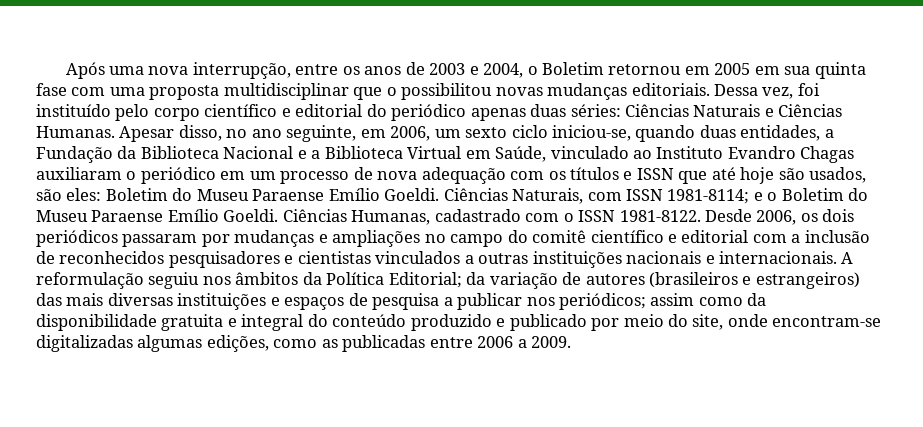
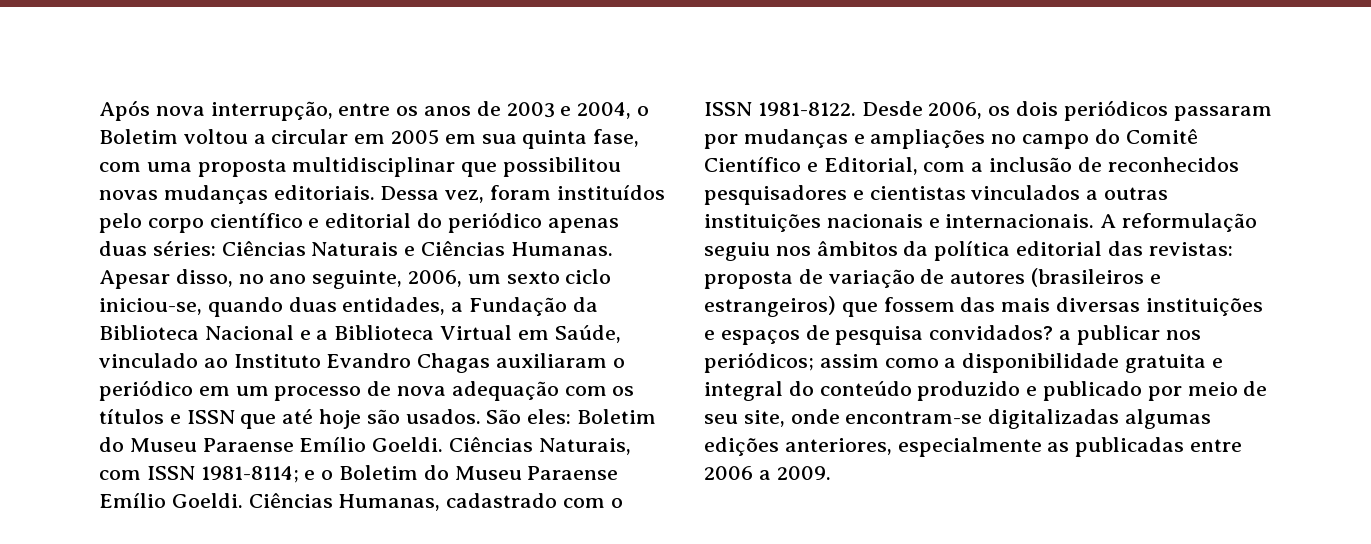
- Após uma nova interrupção, entre os anos de 2003 e 2004, o Boletim retornou em 2005 em sua quinta fase com uma proposta multidisciplinar que o possibilitou novas mudanças editoriais.
+ Após nova interrupção, entre os anos de 2003 e 2004, o Boletim voltou a circular em 2005 em sua quinta fase, com uma proposta multidisciplinar que possibilitou novas mudanças editoriais.
- Dessa vez, foi instituído pelo corpo científico e editorial do periódico apenas duas séries: Ciências Naturais e Ciências Humanas.
+ Dessa vez, foram instituídos pelo corpo científico e editorial do periódico apenas duas séries: Ciências Naturais e Ciências Humanas.
- Apesar disso, no ano seguinte, em 2006, um sexto ciclo iniciou-se, quando duas entidades, a Fundação da Biblioteca Nacional e a Biblioteca Virtual em Saúde, vinculado ao Instituto Evandro Chagas auxiliaram o periódico em um processo de nova adequação com os títulos e ISSN que até hoje são usados, são eles: Boletim do Museu Paraense Emílio Goeldi.
+ Apesar disso, no ano seguinte, 2006, um sexto ciclo iniciou-se, quando duas entidades, a Fundação da Biblioteca Nacional e a Biblioteca Virtual em Saúde, vinculado ao Instituto Evandro Chagas auxiliaram o periódico em um processo de nova adequação com os títulos e ISSN que até hoje são usados. São eles: Boletim do Museu Paraense Emílio Goeldi.
- Desde 2006, os dois periódicos passaram por mudanças e ampliações no campo do comitê científico e editorial com a inclusão de reconhecidos pesquisadores e cientistas vinculados a outras instituições nacionais e internacionais.
+ Desde 2006, os dois periódicos passaram por mudanças e ampliações no campo do Comitê Científico e Editorial, com a inclusão de reconhecidos pesquisadores e cientistas vinculados a outras instituições nacionais e internacionais.
- A reformulação seguiu nos âmbitos da Política Editorial; da variação de autores (brasileiros e estrangeiros) das mais diversas instituições e espaços de pesquisa a publicar nos periódicos; assim como da disponibilidade gratuita e integral do conteúdo produzido e publicado por meio do site, onde encontram-se digitalizadas algumas edições, como as publicadas entre 2006 a 2009.
+ A reformulação seguiu nos âmbitos da política editorial das revistas: proposta de variação de autores (brasileiros e estrangeiros) que fossem das mais diversas instituições e espaços de pesquisa convidados? a publicar nos periódicos; assim como a disponibilidade gratuita e integral do conteúdo produzido e publicado por meio de seu site, onde encontram-se digitalizadas algumas edições anteriores, especialmente as publicadas entre 2006 a 2009.

